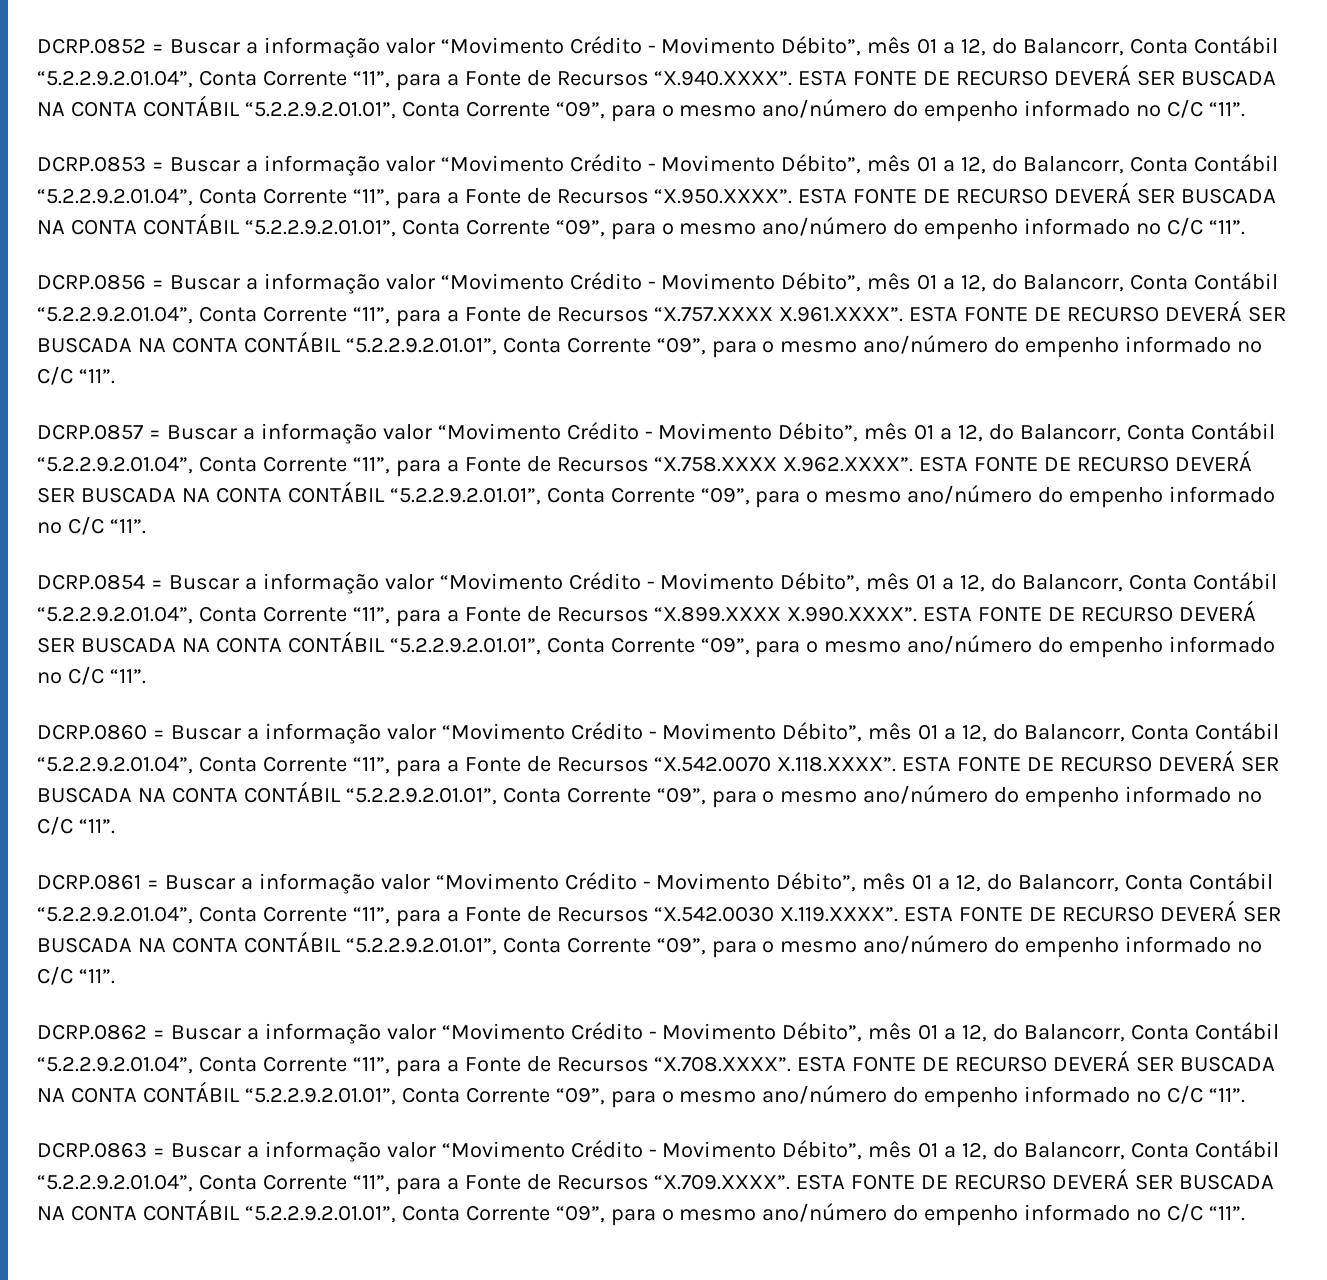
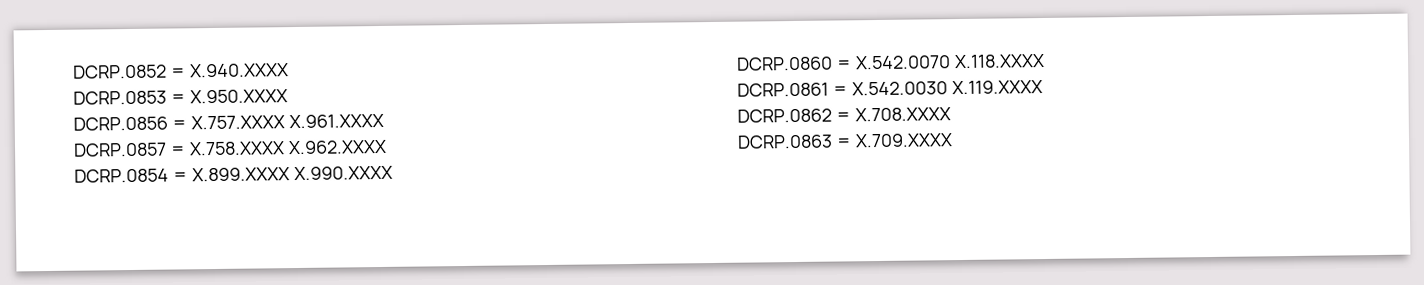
- DCRP.0852 = Buscar a informação valor “Movimento Crédito - Movimento Débito”, mês 01 a 12, do Balancorr, Conta Contábil “5.2.2.9.2.01.04”, Conta Corrente “11”, para a Fonte de Recursos “X.940.XXXX”. ESTA FONTE DE RECURSO DEVERÁ SER BUSCADA NA CONTA CONTÁBIL “5.2.2.9.2.01.01”, Conta Corrente “09”, para o mesmo ano/número do empenho informado no C/C “11”.
- DCRP.0853 = Buscar a informação valor “Movimento Crédito - Movimento Débito”, mês 01 a 12, do Balancorr, Conta Contábil “5.2.2.9.2.01.04”, Conta Corrente “11”, para a Fonte de Recursos “X.950.XXXX”. ESTA FONTE DE RECURSO DEVERÁ SER BUSCADA NA CONTA CONTÁBIL “5.2.2.9.2.01.01”, Conta Corrente “09”, para o mesmo ano/número do empenho informado no C/C “11”.
- DCRP.0856 = Buscar a informação valor “Movimento Crédito - Movimento Débito”, mês 01 a 12, do Balancorr, Conta Contábil “5.2.2.9.2.01.04”, Conta Corrente “11”, para a Fonte de Recursos “X.757.XXXX X.961.XXXX”. ESTA FONTE DE RECURSO DEVERÁ SER BUSCADA NA CONTA CONTÁBIL “5.2.2.9.2.01.01”, Conta Corrente “09”, para o mesmo ano/número do empenho informado no C/C “11”.
- DCRP.0857 = Buscar a informação valor “Movimento Crédito - Movimento Débito”, mês 01 a 12, do Balancorr, Conta Contábil “5.2.2.9.2.01.04”, Conta Corrente “11”, para a Fonte de Recursos “X.758.XXXX X.962.XXXX”. ESTA FONTE DE RECURSO DEVERÁ SER BUSCADA NA CONTA CONTÁBIL “5.2.2.9.2.01.01”, Conta Corrente “09”, para o mesmo ano/número do empenho informado no C/C “11”.
- DCRP.0854 = Buscar a informação valor “Movimento Crédito - Movimento Débito”, mês 01 a 12, do Balancorr, Conta Contábil “5.2.2.9.2.01.04”, Conta Corrente “11”, para a Fonte de Recursos “X.899.XXXX X.990.XXXX”. ESTA FONTE DE RECURSO DEVERÁ SER BUSCADA NA CONTA CONTÁBIL “5.2.2.9.2.01.01”, Conta Corrente “09”, para o mesmo ano/número do empenho informado no C/C “11”.
- DCRP.0860 = Buscar a informação valor “Movimento Crédito - Movimento Débito”, mês 01 a 12, do Balancorr, Conta Contábil “5.2.2.9.2.01.04”, Conta Corrente “11”, para a Fonte de Recursos “X.542.0070 X.118.XXXX”. ESTA FONTE DE RECURSO DEVERÁ SER BUSCADA NA CONTA CONTÁBIL “5.2.2.9.2.01.01”, Conta Corrente “09”, para o mesmo ano/número do empenho informado no C/C “11”.
- DCRP.0861 = Buscar a informação valor “Movimento Crédito - Movimento Débito”, mês 01 a 12, do Balancorr, Conta Contábil “5.2.2.9.2.01.04”, Conta Corrente “11”, para a Fonte de Recursos “X.542.0030 X.119.XXXX”. ESTA FONTE DE RECURSO DEVERÁ SER BUSCADA NA CONTA CONTÁBIL “5.2.2.9.2.01.01”, Conta Corrente “09”, para o mesmo ano/número do empenho informado no C/C “11”.
- DCRP.0862 = Buscar a informação valor “Movimento Crédito - Movimento Débito”, mês 01 a 12, do Balancorr, Conta Contábil “5.2.2.9.2.01.04”, Conta Corrente “11”, para a Fonte de Recursos “X.708.XXXX”. ESTA FONTE DE RECURSO DEVERÁ SER BUSCADA NA CONTA CONTÁBIL “5.2.2.9.2.01.01”, Conta Corrente “09”, para o mesmo ano/número do empenho informado no C/C “11”.
- DCRP.0863 = Buscar a informação valor “Movimento Crédito - Movimento Débito”, mês 01 a 12, do Balancorr, Conta Contábil “5.2.2.9.2.01.04”, Conta Corrente “11”, para a Fonte de Recursos “X.709.XXXX”. ESTA FONTE DE RECURSO DEVERÁ SER BUSCADA NA CONTA CONTÁBIL “5.2.2.9.2.01.01”, Conta Corrente “09”, para o mesmo ano/número do empenho informado no C/C “11”.
+ DCRP.0852 = X.940.XXXX
+ DCRP.0853 = X.950.XXXX
+ DCRP.0856 = X.757.XXXX X.961.XXXX
+ DCRP.0857 = X.758.XXXX X.962.XXXX
+ DCRP.0854 = X.899.XXXX X.990.XXXX
+ DCRP.0860 = X.542.0070 X.118.XXXX
+ DCRP.0861 = X.542.0030 X.119.XXXX
+ DCRP.0862 = X.708.XXXX
+ DCRP.0863 = X.709.XXXX

